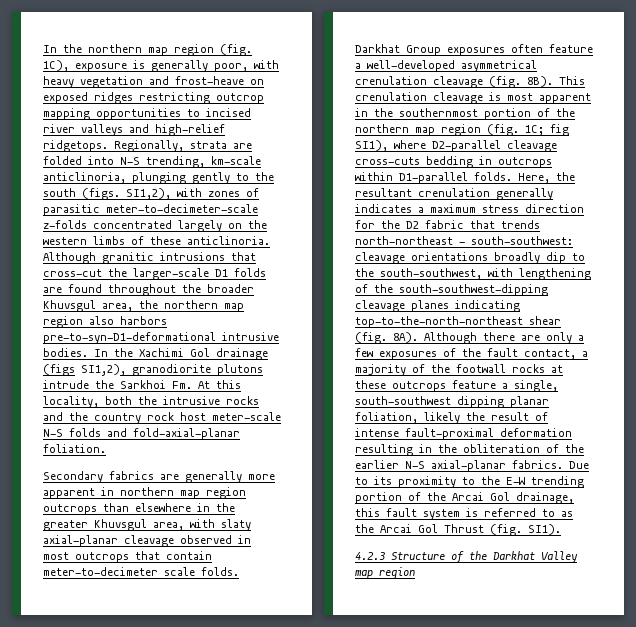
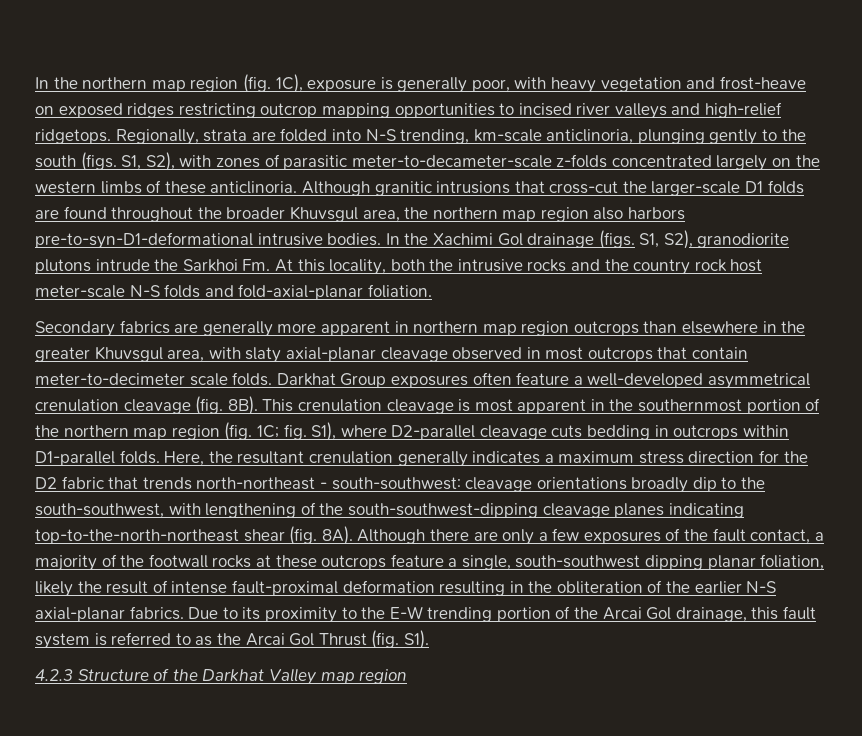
- Regionally, strata are folded into N-S trending, km-scale anticlinoria, plunging gently to the south (figs. SI1,2), with zones of parasitic meter-to-decimeter-scale z-folds concentrated largely on the western limbs of these anticlinoria.
+ Regionally, strata are folded into N-S trending, km-scale anticlinoria, plunging gently to the south (figs. S1, S2), with zones of parasitic meter-to-decameter-scale z-folds concentrated largely on the western limbs of these anticlinoria.
- In the Xachimi Gol drainage (figs SI1,2), granodiorite plutons intrude the Sarkhoi Fm. At this locality, both the intrusive rocks and the country rock host meter-scale N-S folds and fold-axial-planar foliation.
+ In the Xachimi Gol drainage (figs. S1, S2), granodiorite plutons intrude the Sarkhoi Fm. At this locality, both the intrusive rocks and the country rock host meter-scale N-S folds and fold-axial-planar foliation.
- This crenulation cleavage is most apparent in the southernmost portion of the northern map region (fig. 1C; fig SI1), where D2-parallel cleavage cross-cuts bedding in outcrops within D1-parallel folds.
+ This crenulation cleavage is most apparent in the southernmost portion of the northern map region (fig. 1C; fig. S1), where D2-parallel cleavage cuts bedding in outcrops within D1-parallel folds.
- Due to its proximity to the E-W trending portion of the Arcai Gol drainage, this fault system is referred to as the Arcai Gol Thrust (fig. SI1).
+ Due to its proximity to the E-W trending portion of the Arcai Gol drainage, this fault system is referred to as the Arcai Gol Thrust (fig. S1).

